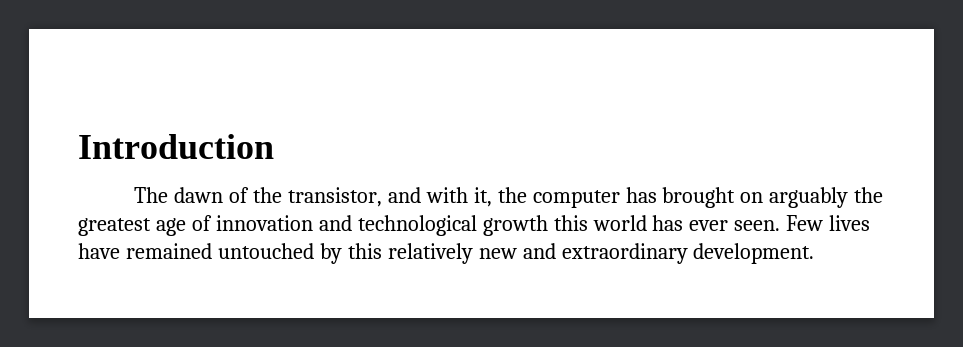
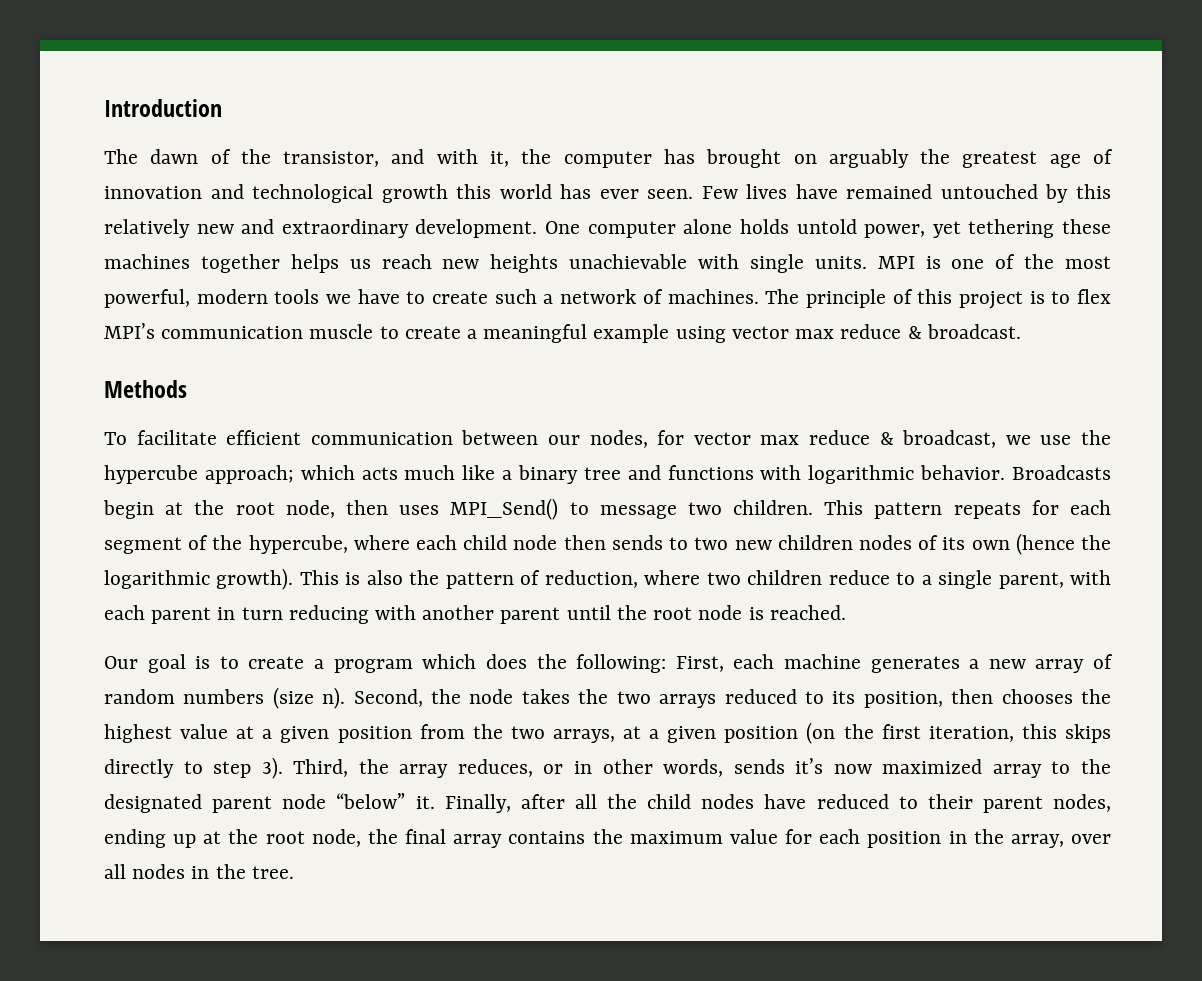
+ One computer alone holds untold power, yet tethering these machines together helps us reach new heights unachievable with single units. MPI is one of the most powerful, modern tools we have to create such a network of machines. The principle of this project is to flex MPI’s communication muscle to create a meaningful example using vector max reduce & broadcast.
+ Methods
+ To facilitate efficient communication between our nodes, for vector max reduce & broadcast, we use the hypercube approach; which acts much like a binary tree and functions with logarithmic behavior. Broadcasts begin at the root node, then uses MPI_Send() to message two children. This pattern repeats for each segment of the hypercube, where each child node then sends to two new children nodes of its own (hence the logarithmic growth). This is also the pattern of reduction, where two children reduce to a single parent, with each parent in turn reducing with another parent until the root node is reached.
+ Our goal is to create a program which does the following: First, each machine generates a new array of random numbers (size n). Second, the node takes the two arrays reduced to its position, then chooses the highest value at a given position from the two arrays, at a given position (on the first iteration, this skips directly to step 3). Third, the array reduces, or in other words, sends it’s now maximized array to the designated parent node “below” it. Finally, after all the child nodes have reduced to their parent nodes, ending up at the root node, the final array contains the maximum value for each position in the array, over all nodes in the tree.

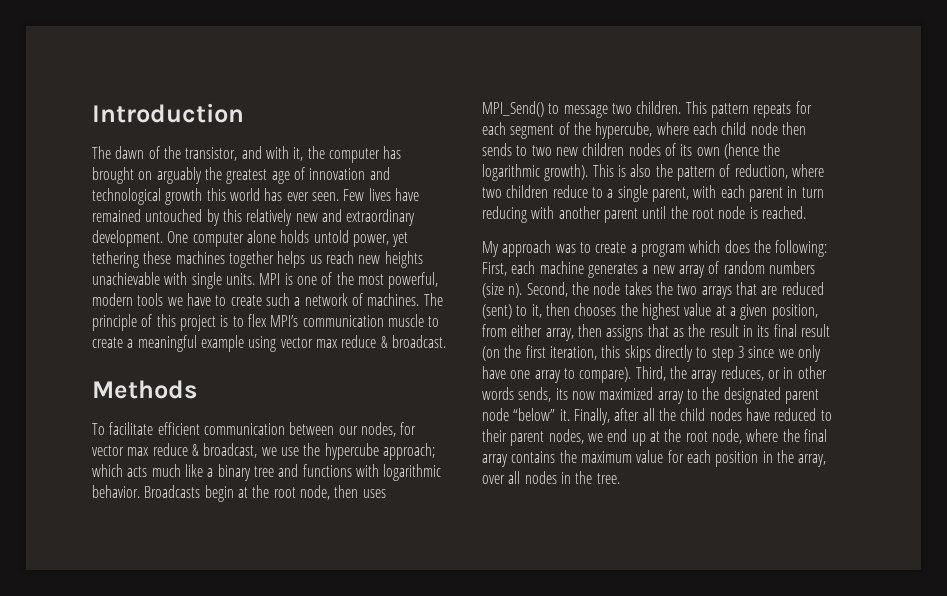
- Our goal is to create a program which does the following: First, each machine generates a new array of random numbers (size n).
+ My approach was to create a program which does the following: First, each machine generates a new array of random numbers (size n).
- Second, the node takes the two arrays reduced to its position, then chooses the highest value at a given position from the two arrays, at a given position (on the first iteration, this skips directly to step 3).
+ Second, the node takes the two arrays that are reduced (sent) to it, then chooses the highest value at a given position, from either array, then assigns that as the result in its final result (on the first iteration, this skips directly to step 3 since we only have one array to compare).
- Third, the array reduces, or in other words, sends it’s now maximized array to the designated parent node “below” it.
+ Third, the array reduces, or in other words sends, its now maximized array to the designated parent node “below” it.
- Finally, after all the child nodes have reduced to their parent nodes, ending up at the root node, the final array contains the maximum value for each position in the array, over all nodes in the tree.
+ Finally, after all the child nodes have reduced to their parent nodes, we end up at the root node, where the final array contains the maximum value for each position in the array, over all nodes in the tree.

